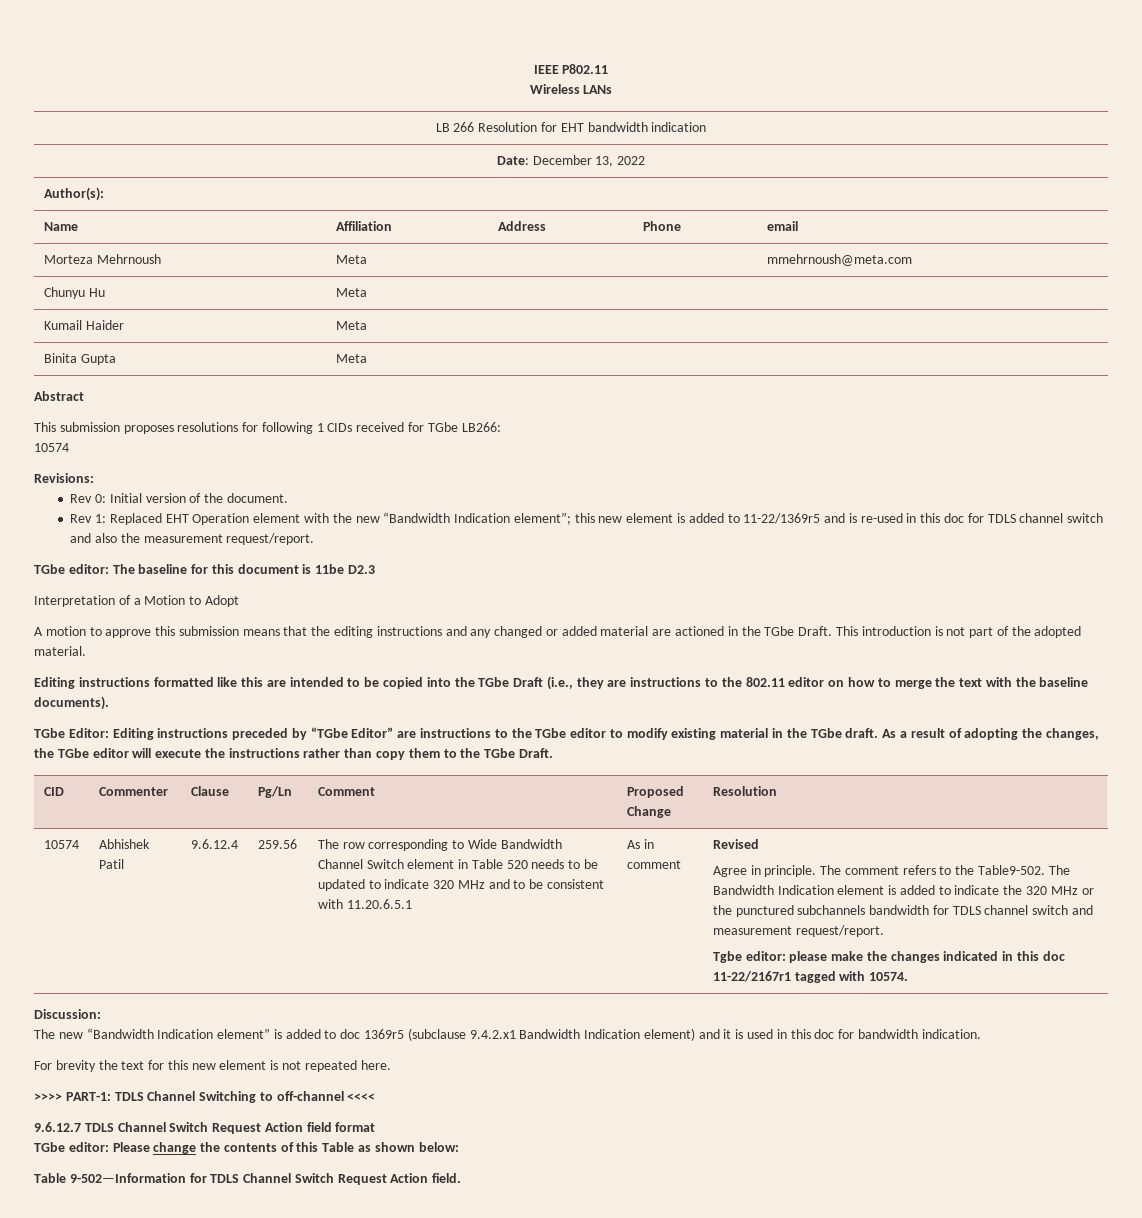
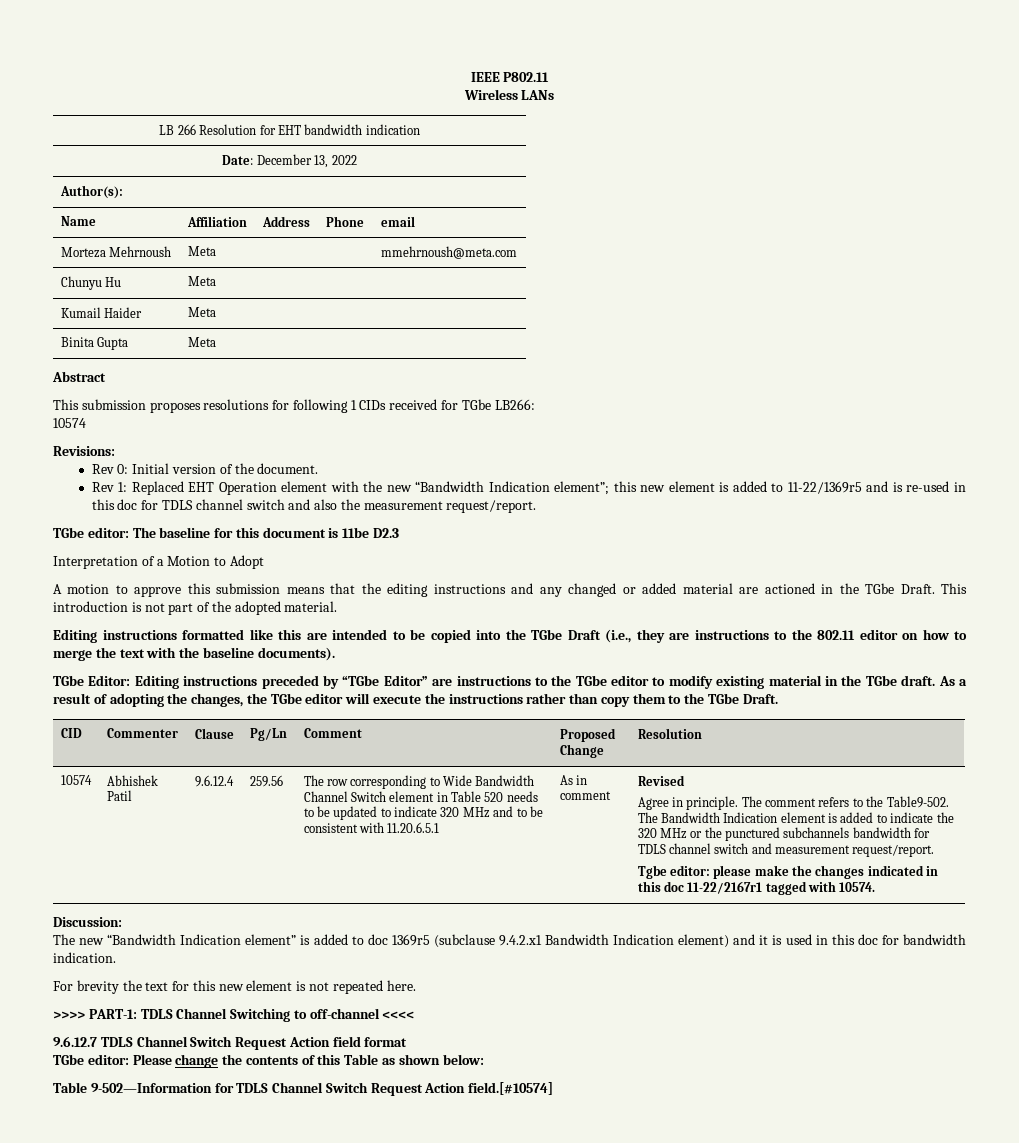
- Table 9-502—Information for TDLS Channel Switch Request Action field.
+ Table 9-502—Information for TDLS Channel Switch Request Action field.[#10574]

